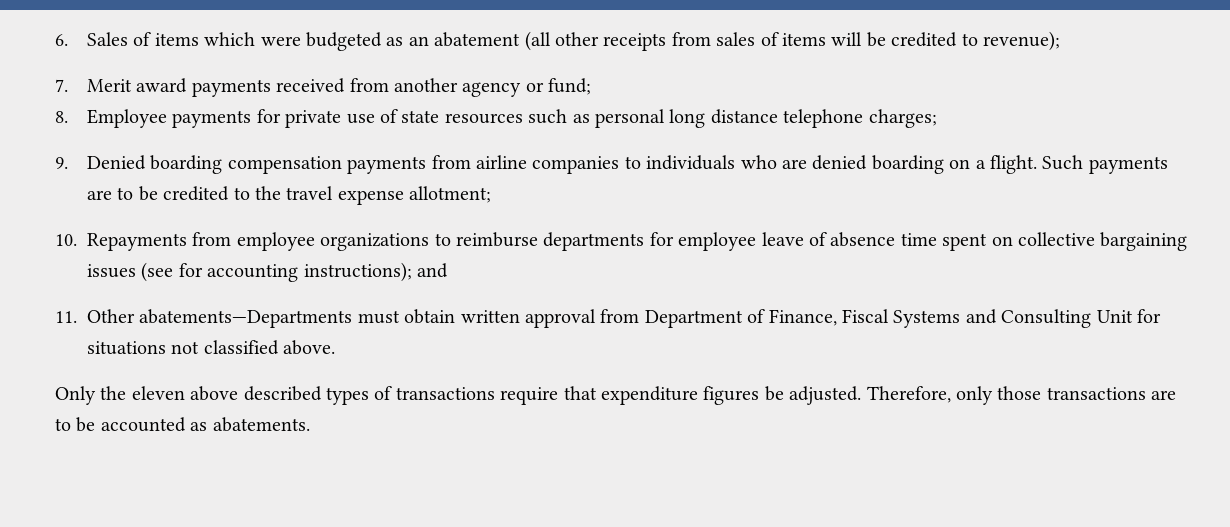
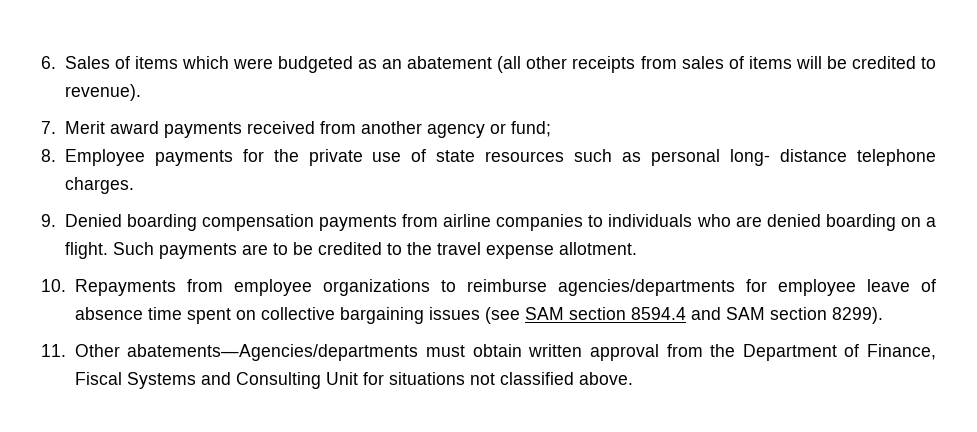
- 6. Sales of items which were budgeted as an abatement (all other receipts from sales of items will be credited to revenue);
+ 6. Sales of items which were budgeted as an abatement (all other receipts from sales of items will be credited to revenue).
- 8. Employee payments for private use of state resources such as personal long distance telephone charges;
+ 8. Employee payments for the private use of state resources such as personal long- distance telephone charges.
- Such payments are to be credited to the travel expense allotment;
+ Such payments are to be credited to the travel expense allotment.
- 10. Repayments from employee organizations to reimburse departments for employee leave of absence time spent on collective bargaining issues (see for accounting instructions); and
+ 10. Repayments from employee organizations to reimburse agencies/departments for employee leave of absence time spent on collective bargaining issues (see SAM section 8594.4 and SAM section 8299).
- 11. Other abatements—Departments must obtain written approval from Department of Finance, Fiscal Systems and Consulting Unit for situations not classified above.
+ 11. Other abatements—Agencies/departments must obtain written approval from the Department of Finance, Fiscal Systems and Consulting Unit for situations not classified above.
- Only the eleven above described types of transactions require that expenditure figures be adjusted. Therefore, only those transactions are to be accounted as abatements.

